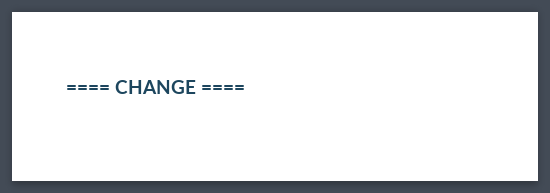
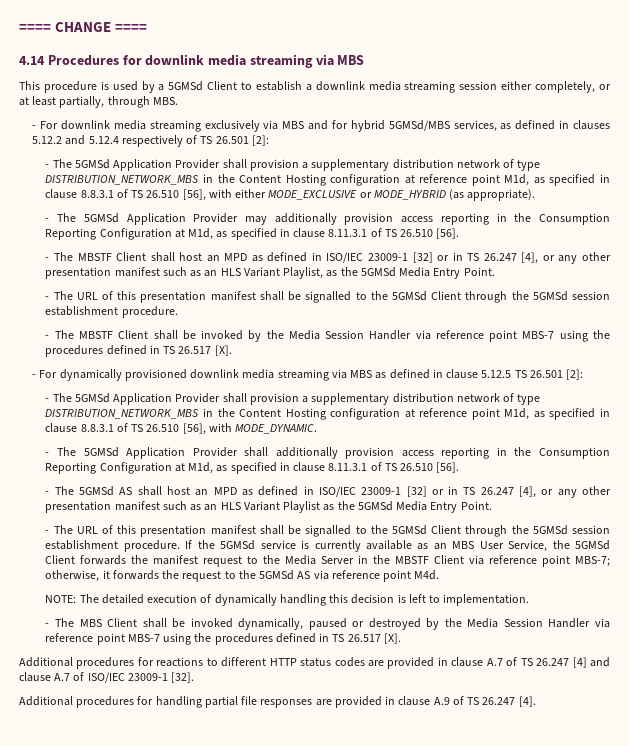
+ 4.14 Procedures for downlink media streaming via MBS
+ This procedure is used by a 5GMSd Client to establish a downlink media streaming session either completely, or at least partially, through MBS.
+ - For downlink media streaming exclusively via MBS and for hybrid 5GMSd/MBS services, as defined in clauses 5.12.2 and 5.12.4 respectively of TS 26.501 [2]:
+ - The 5GMSd Application Provider shall provision a supplementary distribution network of type DISTRIBUTION_NETWORK_MBS in the Content Hosting configuration at reference point M1d, as specified in clause 8.8.3.1 of TS 26.510 [56], with either MODE_EXCLUSIVE or MODE_HYBRID (as appropriate).
+ - The 5GMSd Application Provider may additionally provision access reporting in the Consumption Reporting Configuration at M1d, as specified in clause 8.11.3.1 of TS 26.510 [56].
+ - The MBSTF Client shall host an MPD as defined in ISO/IEC 23009-1 [32] or in TS 26.247 [4], or any other presentation manifest such as an HLS Variant Playlist, as the 5GMSd Media Entry Point.
+ - The URL of this presentation manifest shall be signalled to the 5GMSd Client through the 5GMSd session establishment procedure.
+ - The MBSTF Client shall be invoked by the Media Session Handler via reference point MBS-7 using the procedures defined in TS 26.517 [X].
+ - For dynamically provisioned downlink media streaming via MBS as defined in clause 5.12.5 TS 26.501 [2]:
+ - The 5GMSd Application Provider shall provision a supplementary distribution network of type DISTRIBUTION_NETWORK_MBS in the Content Hosting configuration at reference point M1d, as specified in clause 8.8.3.1 of TS 26.510 [56], with MODE_DYNAMIC.
+ - The 5GMSd Application Provider shall additionally provision access reporting in the Consumption Reporting Configuration at M1d, as specified in clause 8.11.3.1 of TS 26.510 [56].
+ - The 5GMSd AS shall host an MPD as defined in ISO/IEC 23009-1 [32] or in TS 26.247 [4], or any other presentation manifest such as an HLS Variant Playlist as the 5GMSd Media Entry Point.
+ - The URL of this presentation manifest shall be signalled to the 5GMSd Client through the 5GMSd session establishment procedure. If the 5GMSd service is currently available as an MBS User Service, the 5GMSd Client forwards the manifest request to the Media Server in the MBSTF Client via reference point MBS-7; otherwise, it forwards the request to the 5GMSd AS via reference point M4d.
+ NOTE: The detailed execution of dynamically handling this decision is left to implementation.
+ - The MBS Client shall be invoked dynamically, paused or destroyed by the Media Session Handler via reference point MBS-7 using the procedures defined in TS 26.517 [X].
+ Additional procedures for reactions to different HTTP status codes are provided in clause A.7 of TS 26.247 [4] and clause A.7 of ISO/IEC 23009-1 [32].
+ Additional procedures for handling partial file responses are provided in clause A.9 of TS 26.247 [4].

